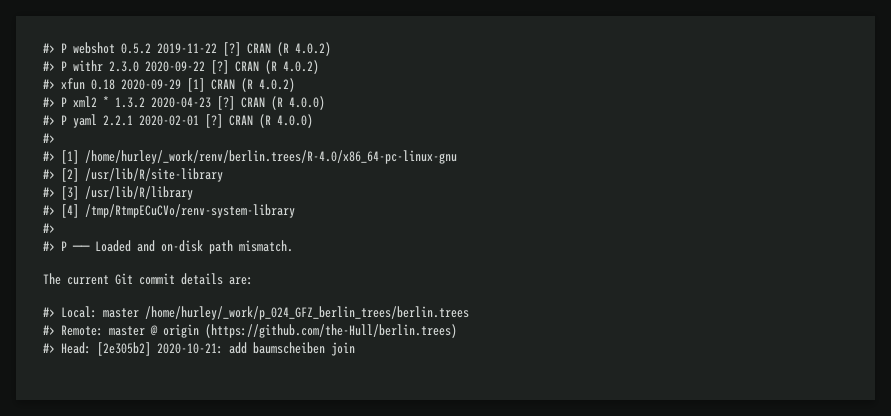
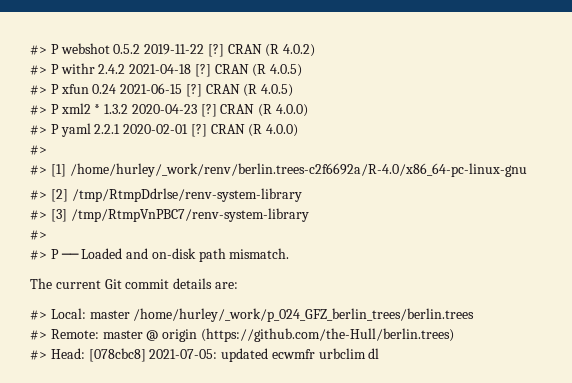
- #> P withr 2.3.0 2020-09-22 [?] CRAN (R 4.0.2)
- #> xfun 0.18 2020-09-29 [1] CRAN (R 4.0.2)
+ #> P withr 2.4.2 2021-04-18 [?] CRAN (R 4.0.5)
+ #> P xfun 0.24 2021-06-15 [?] CRAN (R 4.0.5)
- #> [1] /home/hurley/_work/renv/berlin.trees/R-4.0/x86_64-pc-linux-gnu
+ #> [1] /home/hurley/_work/renv/berlin.trees-c2f6692a/R-4.0/x86_64-pc-linux-gnu
- #> [2] /usr/lib/R/site-library
+ #> [2] /tmp/RtmpDdrlse/renv-system-library
- #> [3] /usr/lib/R/library
- #> [4] /tmp/RtmpECuCVo/renv-system-library
+ #> [3] /tmp/RtmpVnPBC7/renv-system-library
- #> Head: [2e305b2] 2020-10-21: add baumscheiben join
+ #> Head: [078cbc8] 2021-07-05: updated ecwmfr urbclim dl

